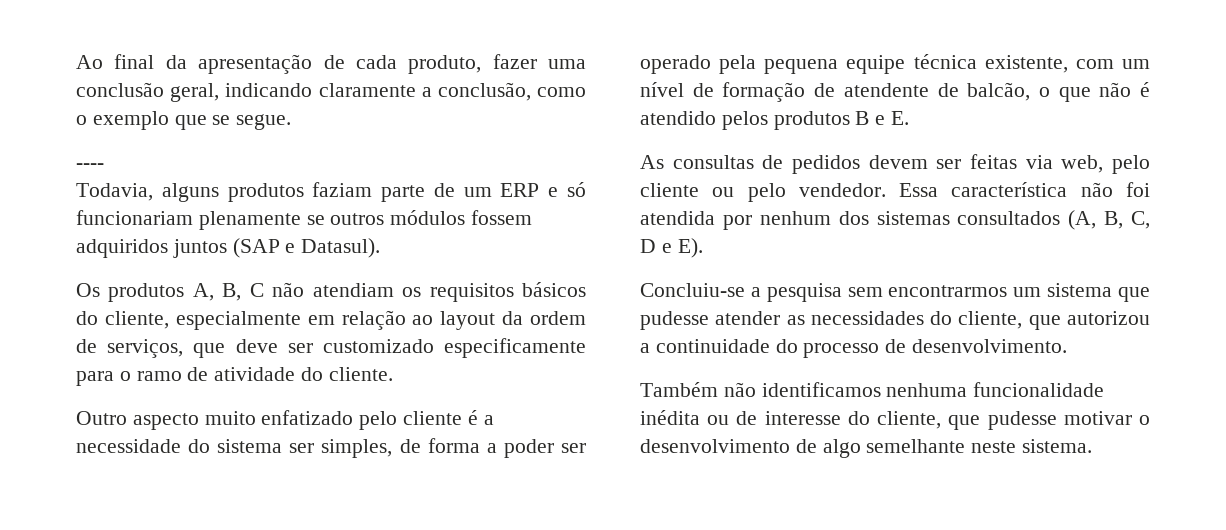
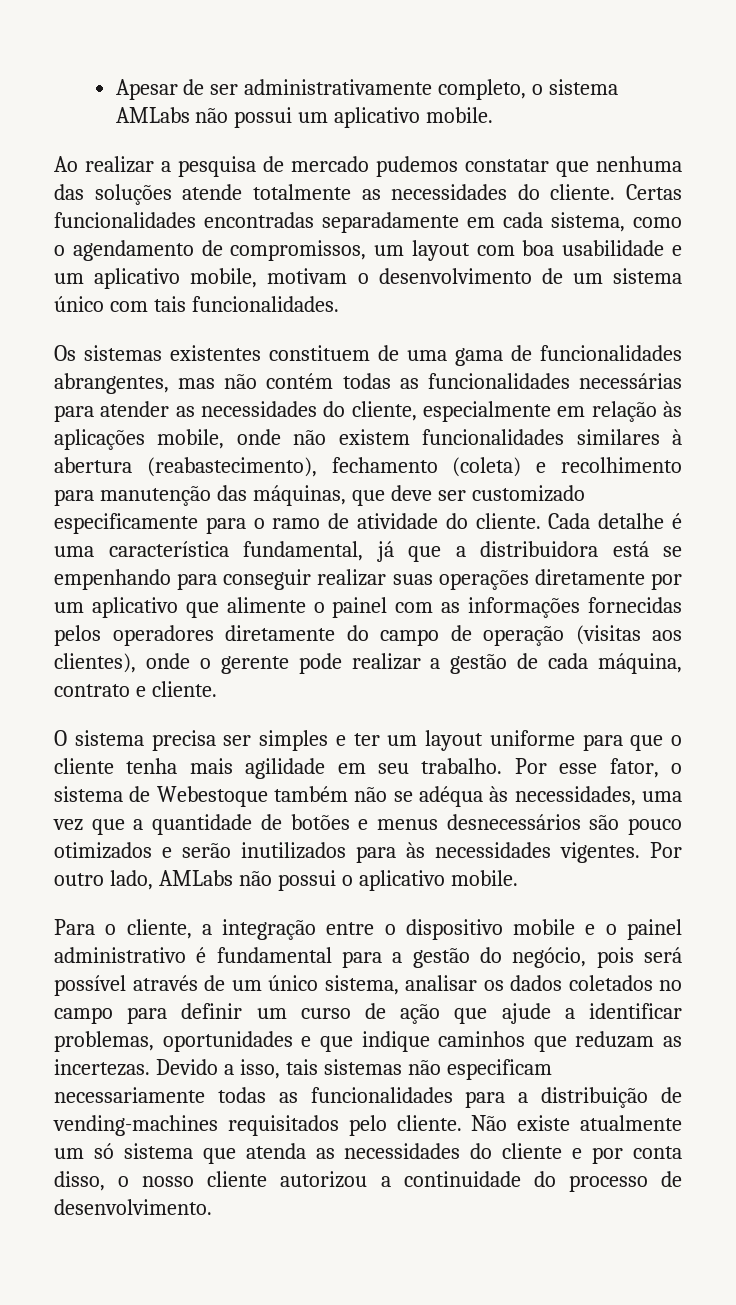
- Ao final da apresentação de cada produto, fazer uma conclusão geral, indicando claramente a conclusão, como o exemplo que se segue.
- ----
- Todavia, alguns produtos faziam parte de um ERP e só funcionariam plenamente se outros módulos fossem adquiridos juntos (SAP e Datasul).
- Os produtos A, B, C não atendiam os requisitos básicos do cliente, especialmente em relação ao layout da ordem de serviços, que deve ser customizado especificamente para o ramo de atividade do cliente.
- Outro aspecto muito enfatizado pelo cliente é a necessidade do sistema ser simples, de forma a poder ser operado pela pequena equipe técnica existente, com um nível de formação de atendente de balcão, o que não é atendido pelos produtos B e E.
- As consultas de pedidos devem ser feitas via web, pelo cliente ou pelo vendedor. Essa característica não foi atendida por nenhum dos sistemas consultados (A, B, C, D e E).
- Concluiu-se a pesquisa sem encontrarmos um sistema que pudesse atender as necessidades do cliente, que autorizou a continuidade do processo de desenvolvimento.
+ Apesar de ser administrativamente completo, o sistema AMLabs não possui um aplicativo mobile.
+ Ao realizar a pesquisa de mercado pudemos constatar que nenhuma das soluções atende totalmente as necessidades do cliente. Certas funcionalidades encontradas separadamente em cada sistema, como o agendamento de compromissos, um layout com boa usabilidade e um aplicativo mobile, motivam o desenvolvimento de um sistema único com tais funcionalidades.
+ Os sistemas existentes constituem de uma gama de funcionalidades abrangentes, mas não contém todas as funcionalidades necessárias para atender as necessidades do cliente, especialmente em relação às aplicações mobile, onde não existem funcionalidades similares à abertura (reabastecimento), fechamento (coleta) e recolhimento para manutenção das máquinas, que deve ser customizado especificamente para o ramo de atividade do cliente. Cada detalhe é uma característica fundamental, já que a distribuidora está se empenhando para conseguir realizar suas operações diretamente por um aplicativo que alimente o painel com as informações fornecidas pelos operadores diretamente do campo de operação (visitas aos clientes), onde o gerente pode realizar a gestão de cada máquina, contrato e cliente.
+ O sistema precisa ser simples e ter um layout uniforme para que o cliente tenha mais agilidade em seu trabalho. Por esse fator, o sistema de Webestoque também não se adéqua às necessidades, uma vez que a quantidade de botões e menus desnecessários são pouco otimizados e serão inutilizados para às necessidades vigentes. Por outro lado, AMLabs não possui o aplicativo mobile.
+ Para o cliente, a integração entre o dispositivo mobile e o painel administrativo é fundamental para a gestão do negócio, pois será possível através de um único sistema, analisar os dados coletados no campo para definir um curso de ação que ajude a identificar problemas, oportunidades e que indique caminhos que reduzam as incertezas. Devido a isso, tais sistemas não especificam necessariamente todas as funcionalidades para a distribuição de vending-machines requisitados pelo cliente. Não existe atualmente um só sistema que atenda as necessidades do cliente e por conta disso, o nosso cliente autorizou a continuidade do processo de desenvolvimento.
- Também não identificamos nenhuma funcionalidade inédita ou de interesse do cliente, que pudesse motivar o desenvolvimento de algo semelhante neste sistema.

